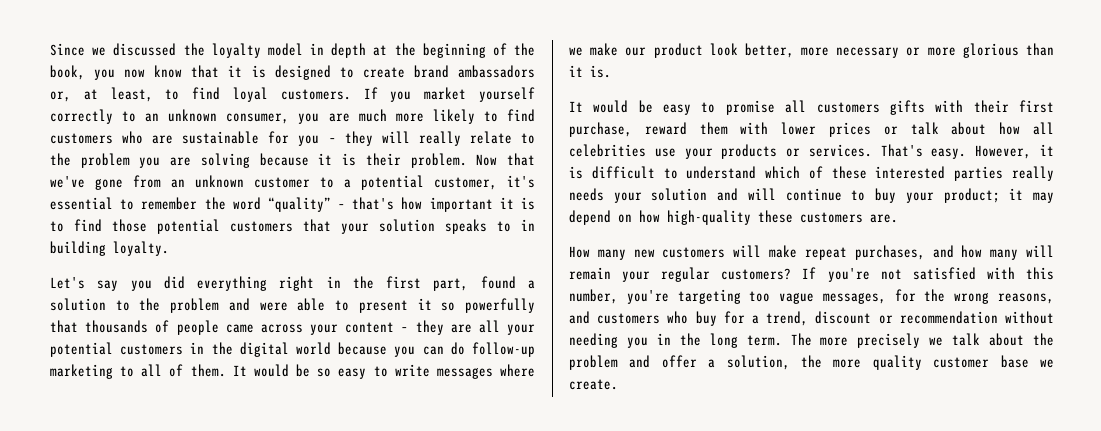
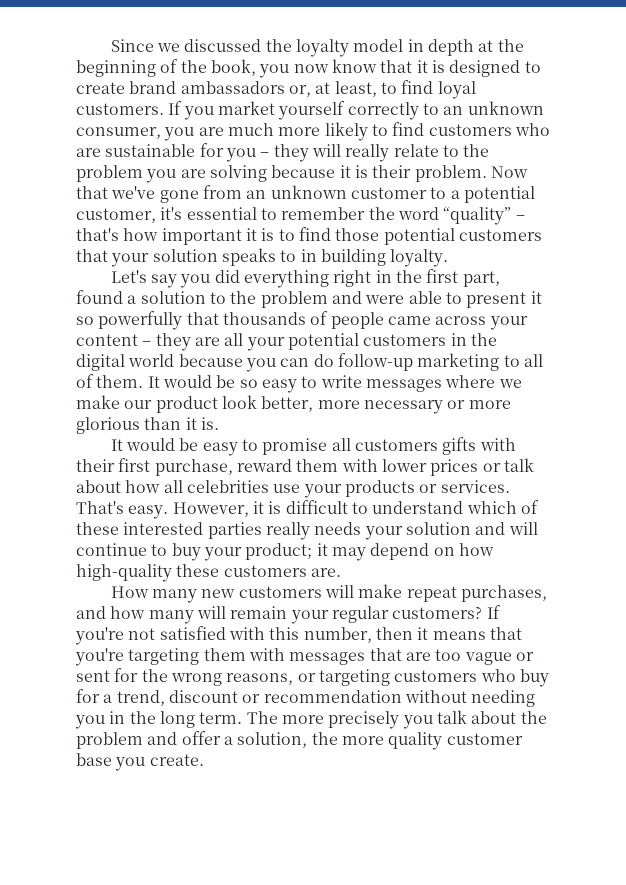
- If you're not satisfied with this number, you're targeting too vague messages, for the wrong reasons, and customers who buy for a trend, discount or recommendation without needing you in the long term.
+ If you're not satisfied with this number, then it means that you're targeting them with messages that are too vague or sent for the wrong reasons, or targeting customers who buy for a trend, discount or recommendation without needing you in the long term.
- The more precisely we talk about the problem and offer a solution, the more quality customer base we create.
+ The more precisely you talk about the problem and offer a solution, the more quality customer base you create.

